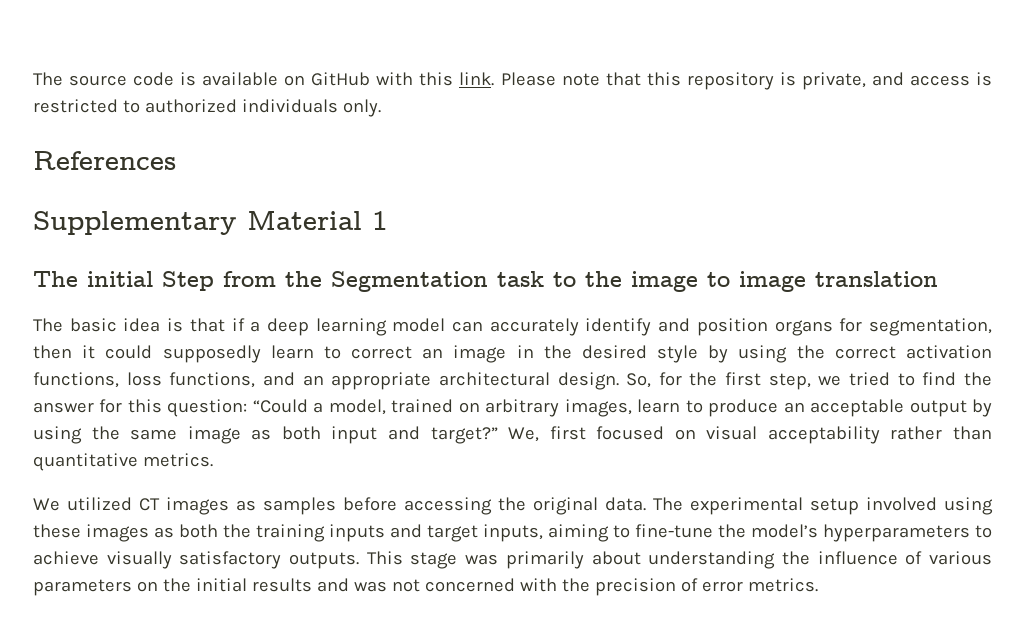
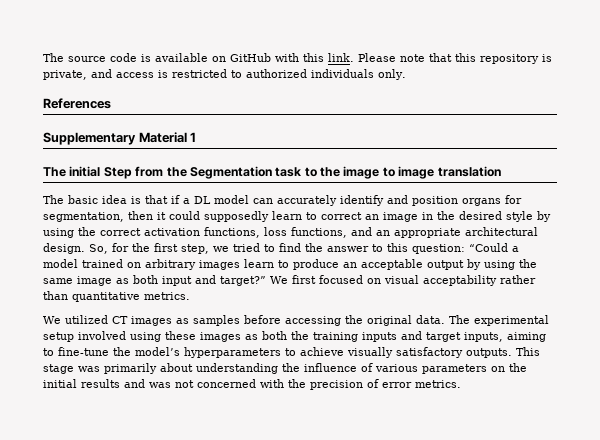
- The basic idea is that if a deep learning model can accurately identify and position organs for segmentation, then it could supposedly learn to correct an image in the desired style by using the correct activation functions, loss functions, and an appropriate architectural design.
+ The basic idea is that if a DL model can accurately identify and position organs for segmentation, then it could supposedly learn to correct an image in the desired style by using the correct activation functions, loss functions, and an appropriate architectural design.
- So, for the first step, we tried to find the answer for this question: “Could a model, trained on arbitrary images, learn to produce an acceptable output by using the same image as both input and target?”
+ So, for the first step, we tried to find the answer to this question: “Could a model trained on arbitrary images learn to produce an acceptable output by using the same image as both input and target?”
- We, first focused on visual acceptability rather than quantitative metrics.
+ We first focused on visual acceptability rather than quantitative metrics.

